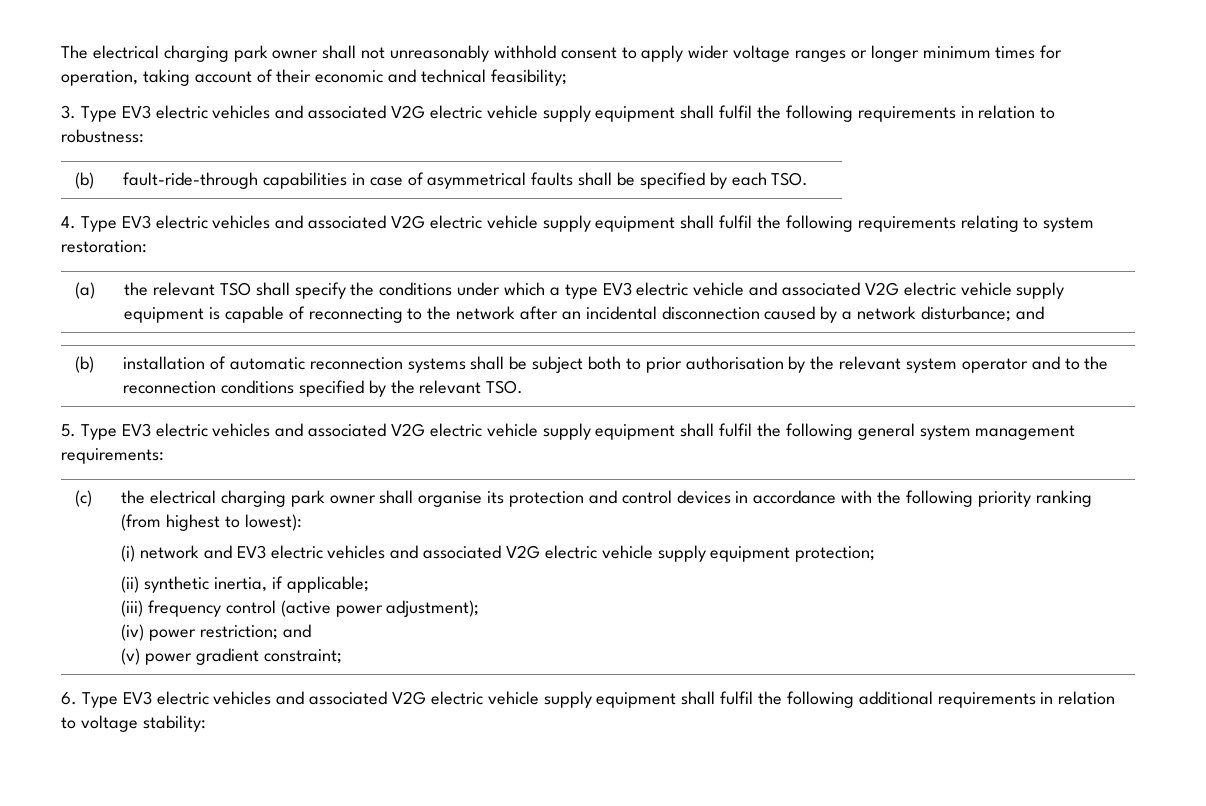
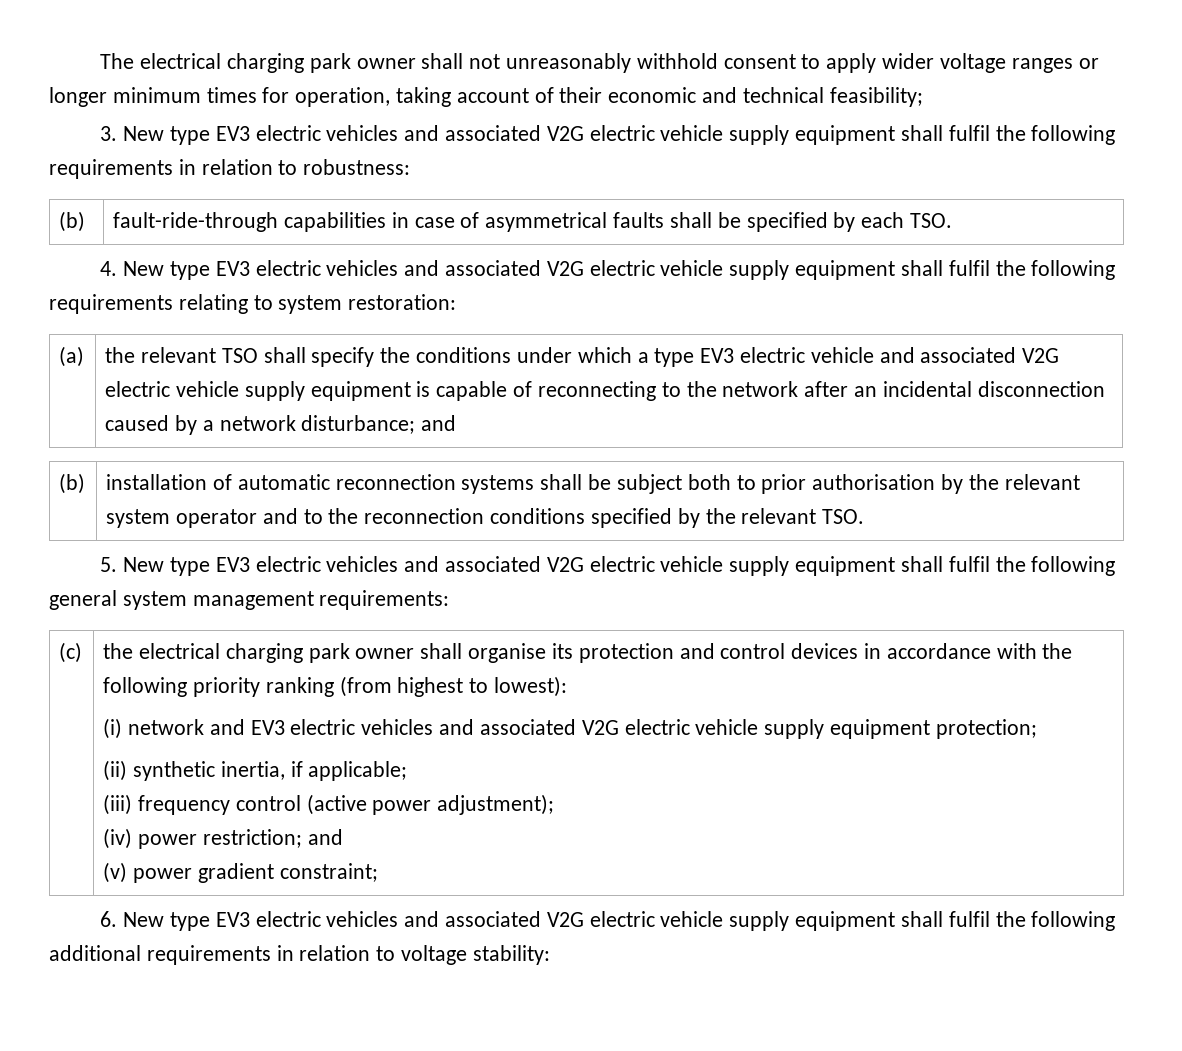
- 3. Type EV3 electric vehicles and associated V2G electric vehicle supply equipment shall fulfil the following requirements in relation to robustness:
+ 3. New type EV3 electric vehicles and associated V2G electric vehicle supply equipment shall fulfil the following requirements in relation to robustness:
- 4. Type EV3 electric vehicles and associated V2G electric vehicle supply equipment shall fulfil the following requirements relating to system restoration:
+ 4. New type EV3 electric vehicles and associated V2G electric vehicle supply equipment shall fulfil the following requirements relating to system restoration:
- 5. Type EV3 electric vehicles and associated V2G electric vehicle supply equipment shall fulfil the following general system management requirements:
+ 5. New type EV3 electric vehicles and associated V2G electric vehicle supply equipment shall fulfil the following general system management requirements:
- 6. Type EV3 electric vehicles and associated V2G electric vehicle supply equipment shall fulfil the following additional requirements in relation to voltage stability:
+ 6. New type EV3 electric vehicles and associated V2G electric vehicle supply equipment shall fulfil the following additional requirements in relation to voltage stability:

